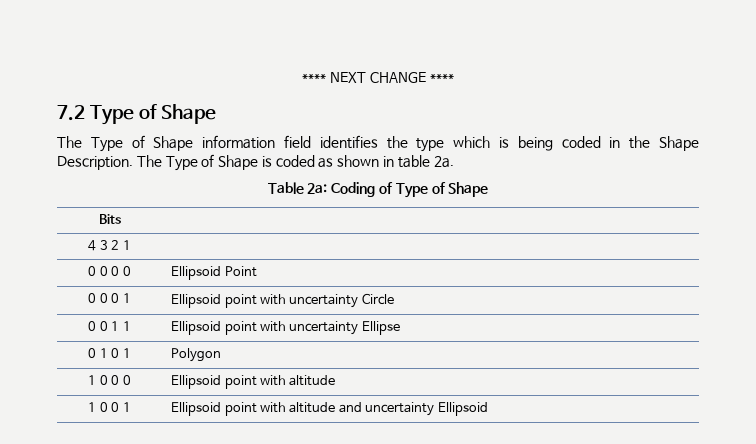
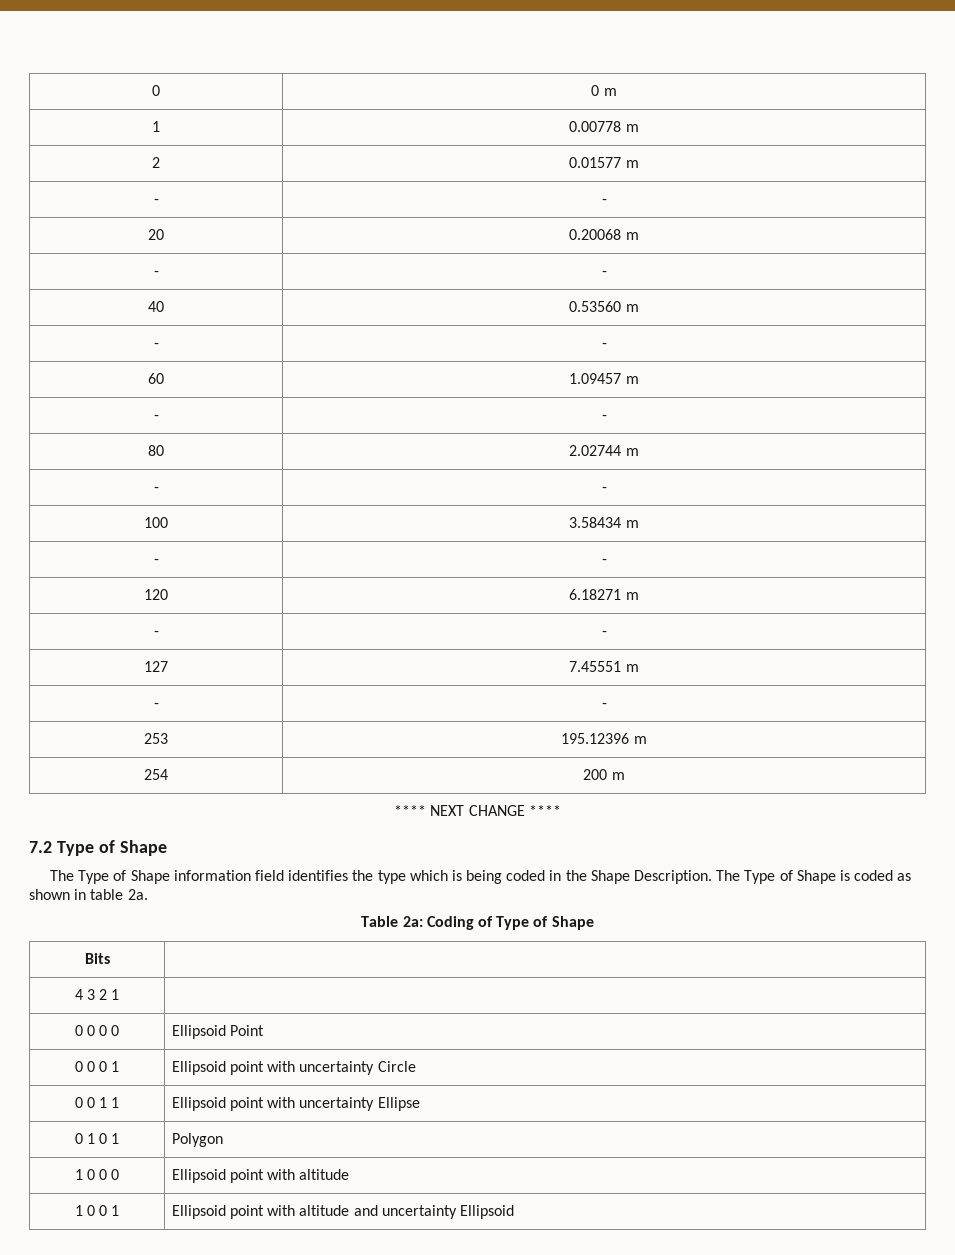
+ 0 | 0 m
+ 1 | 0.00778 m
+ 2 | 0.01577 m
+ - | -
+ 20 | 0.20068 m
+ - | -
+ 40 | 0.53560 m
+ - | -
+ 60 | 1.09457 m
+ - | -
+ 80 | 2.02744 m
+ - | -
+ 100 | 3.58434 m
+ - | -
+ 120 | 6.18271 m
+ - | -
+ 127 | 7.45551 m
+ - | -
+ 253 | 195.12396 m
+ 254 | 200 m

